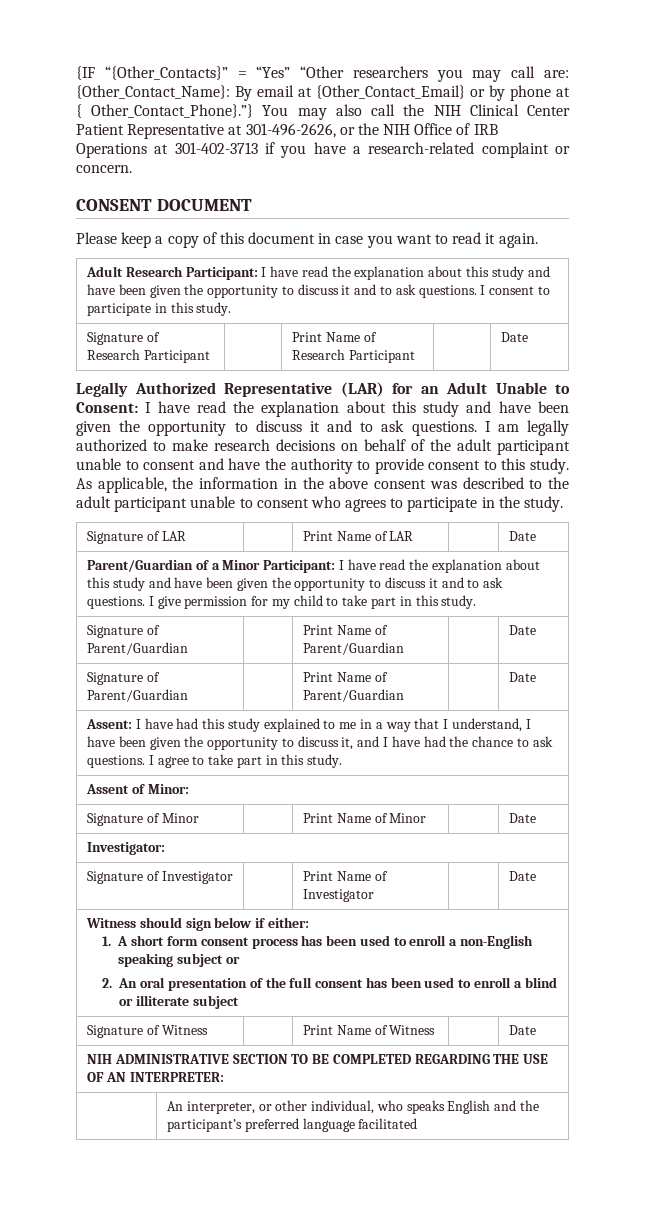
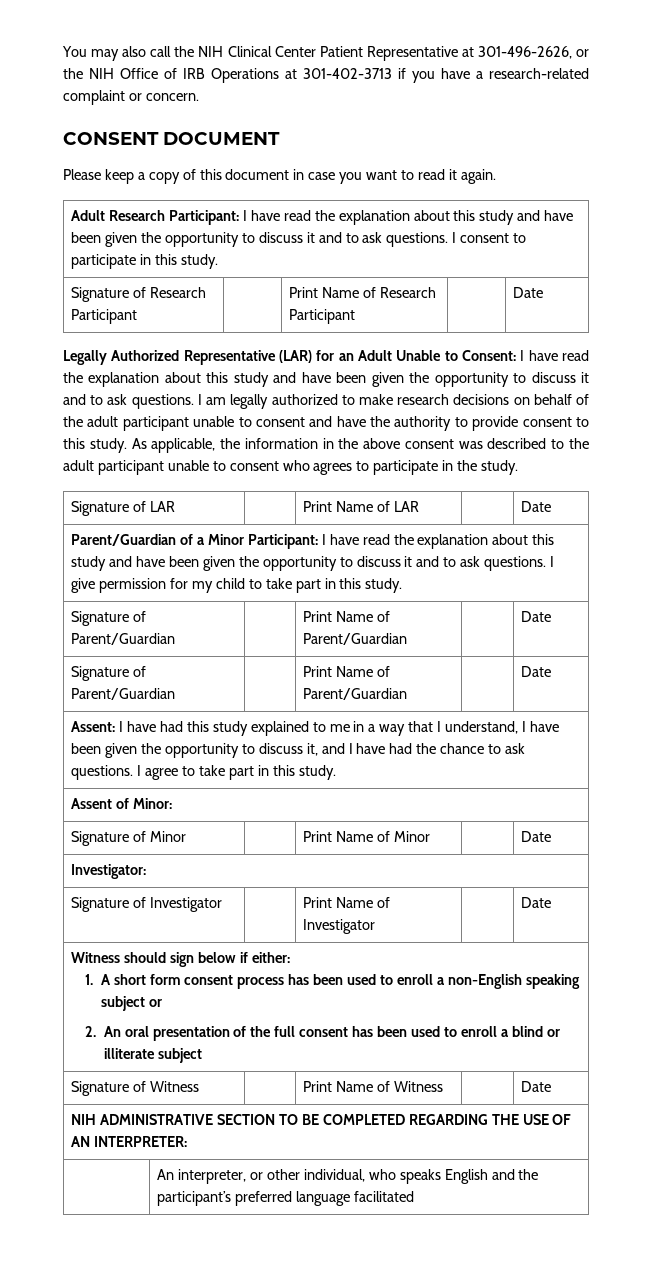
- {IF “{Other_Contacts}” = “Yes” “Other researchers you may call are: {Other_Contact_Name}: By email at {Other_Contact_Email} or by phone at { Other_Contact_Phone}.”} You may also call the NIH Clinical Center Patient Representative at 301-496-2626, or the NIH Office of IRB Operations at 301-402-3713 if you have a research-related complaint or concern.
+ You may also call the NIH Clinical Center Patient Representative at 301-496-2626, or the NIH Office of IRB Operations at 301-402-3713 if you have a research-related complaint or concern.

